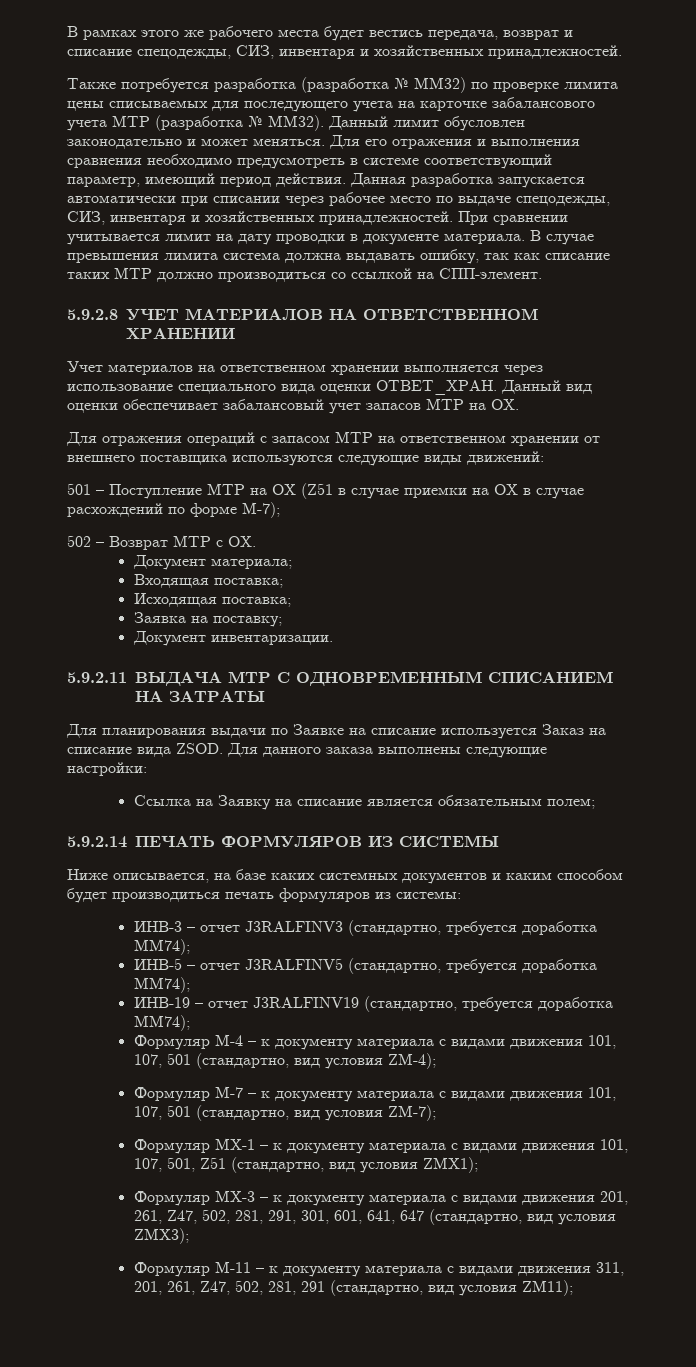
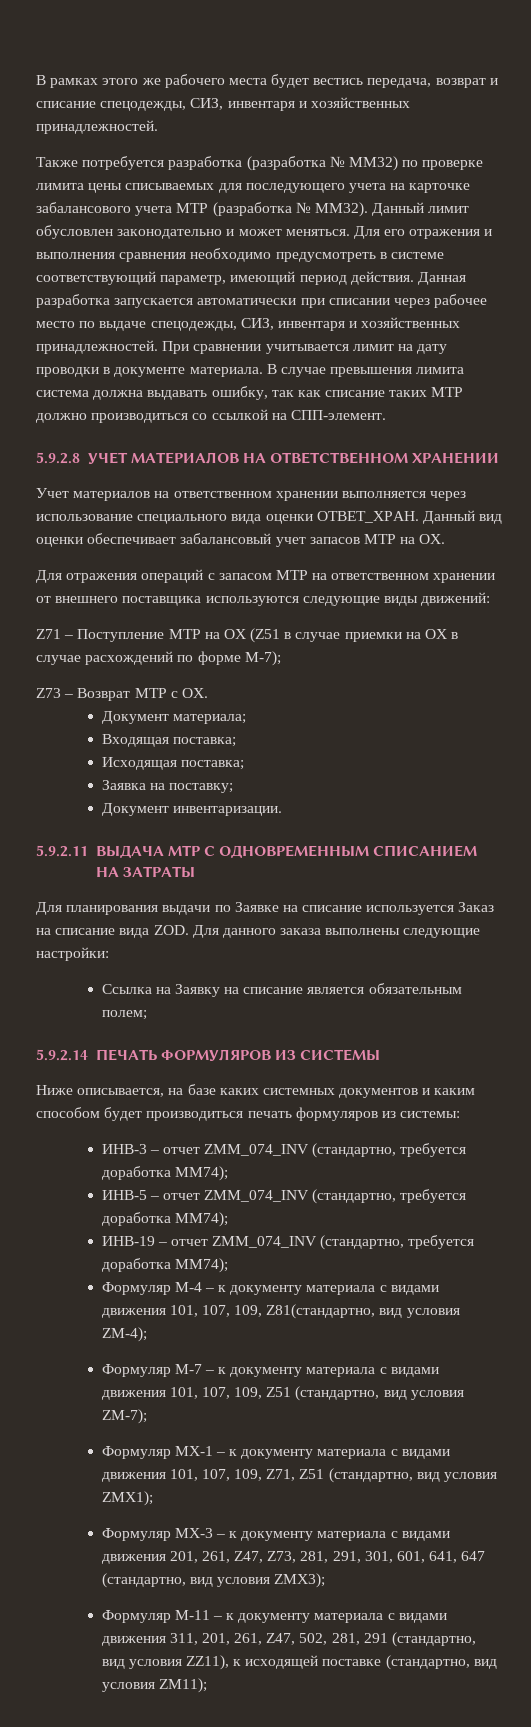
- 501 – Поступление МТР на ОХ (Z51 в случае приемки на ОХ в случае расхождений по форме М-7);
+ Z71 – Поступление МТР на ОХ (Z51 в случае приемки на ОХ в случае расхождений по форме М-7);
- 502 – Возврат МТР с ОХ.
+ Z73 – Возврат МТР с ОХ.
- Для планирования выдачи по Заявке на списание используется Заказ на списание вида ZSOD. Для данного заказа выполнены следующие настройки:
+ Для планирования выдачи по Заявке на списание используется Заказ на списание вида ZOD. Для данного заказа выполнены следующие настройки:
- ИНВ-3 – отчет J3RALFINV3 (стандартно, требуется доработка MM74);
+ ИНВ-3 – отчет ZMM_074_INV (стандартно, требуется доработка MM74);
- ИНВ-5 – отчет J3RALFINV5 (стандартно, требуется доработка MM74);
+ ИНВ-5 – отчет ZMM_074_INV (стандартно, требуется доработка MM74);
- ИНВ-19 – отчет J3RALFINV19 (стандартно, требуется доработка MM74);
+ ИНВ-19 – отчет ZMM_074_INV (стандартно, требуется доработка MM74);
- Формуляр М-4 – к документу материала с видами движения 101, 107, 501 (стандартно, вид условия ZM-4);
+ Формуляр М-4 – к документу материала с видами движения 101, 107, 109, Z81(стандартно, вид условия ZM-4);
- Формуляр М-7 – к документу материала с видами движения 101, 107, 501 (стандартно, вид условия ZM-7);
+ Формуляр М-7 – к документу материала с видами движения 101, 107, 109, Z51 (стандартно, вид условия ZM-7);
- Формуляр МХ-1 – к документу материала с видами движения 101, 107, 501, Z51 (стандартно, вид условия ZMХ1);
+ Формуляр МХ-1 – к документу материала с видами движения 101, 107, 109, Z71, Z51 (стандартно, вид условия ZMХ1);
- Формуляр МХ-3 – к документу материала с видами движения 201, 261, Z47, 502, 281, 291, 301, 601, 641, 647 (стандартно, вид условия ZMХ3);
+ Формуляр МХ-3 – к документу материала с видами движения 201, 261, Z47, Z73, 281, 291, 301, 601, 641, 647 (стандартно, вид условия ZMХ3);
- Формуляр М-11 – к документу материала с видами движения 311, 201, 261, Z47, 502, 281, 291 (стандартно, вид условия ZM11);
+ Формуляр М-11 – к документу материала с видами движения 311, 201, 261, Z47, 502, 281, 291 (стандартно, вид условия ZZ11), к исходящей поставке (стандартно, вид условия ZM11);

